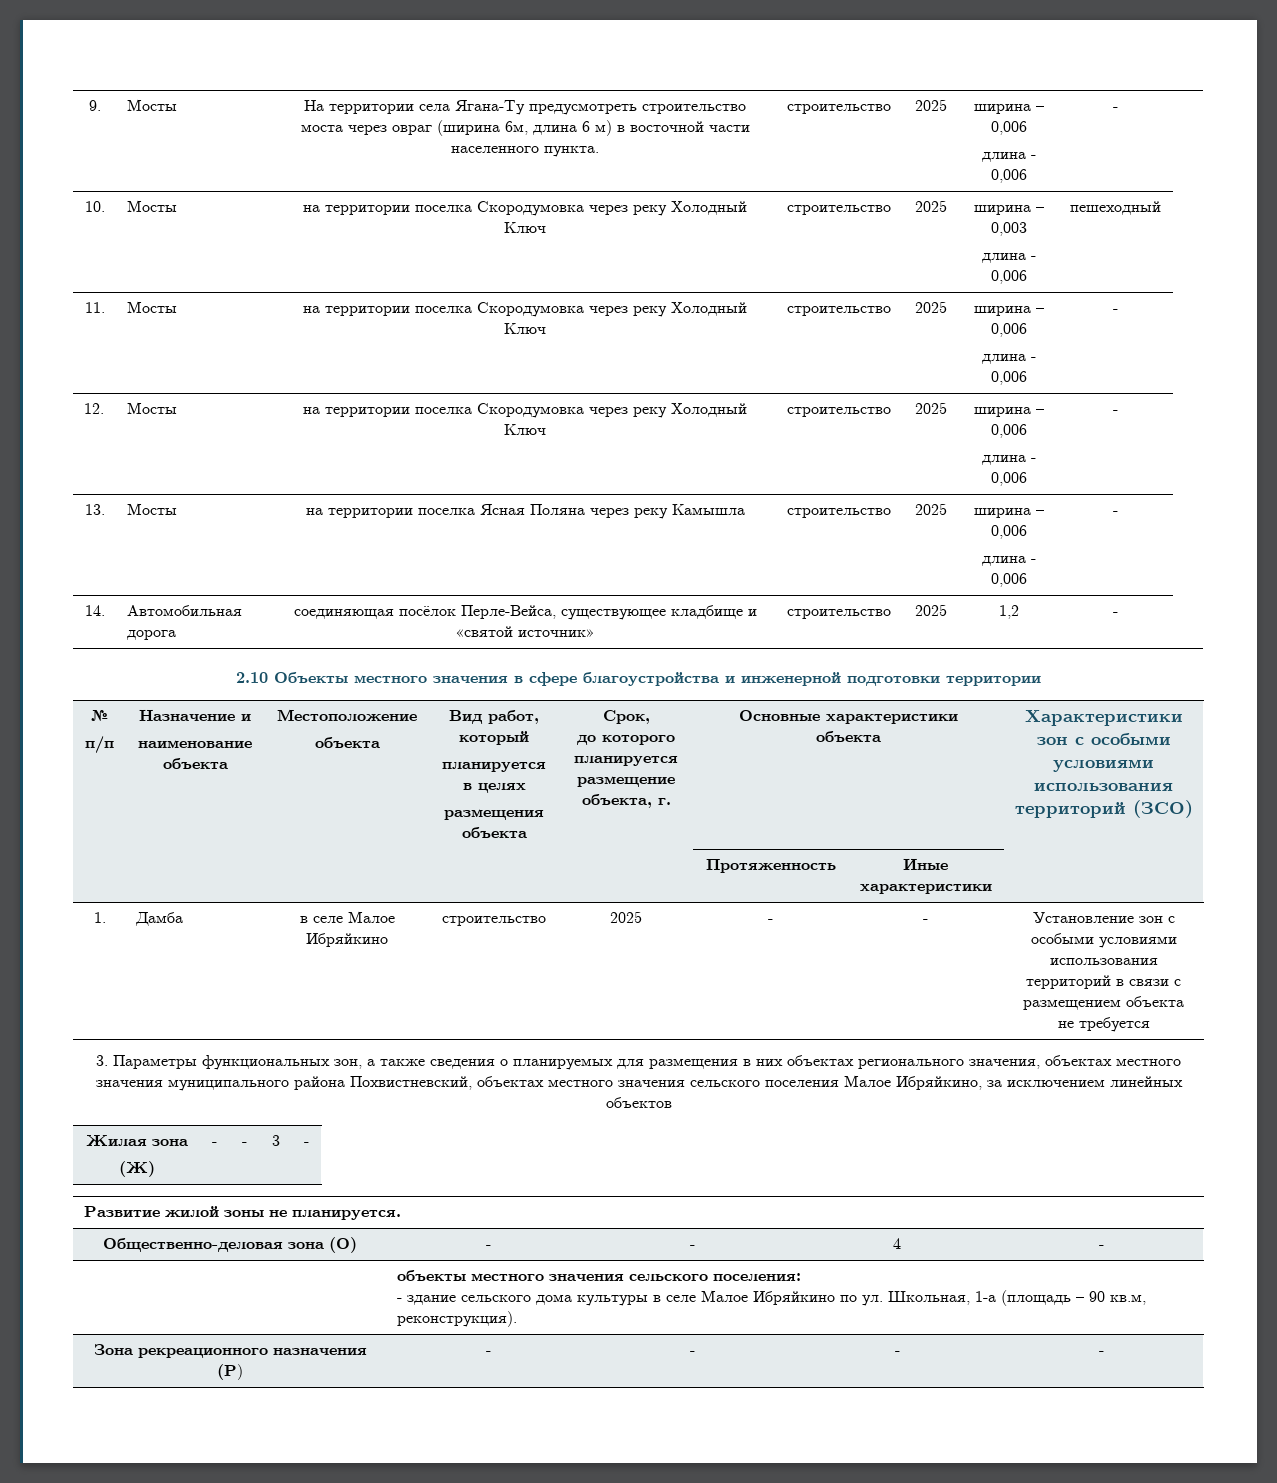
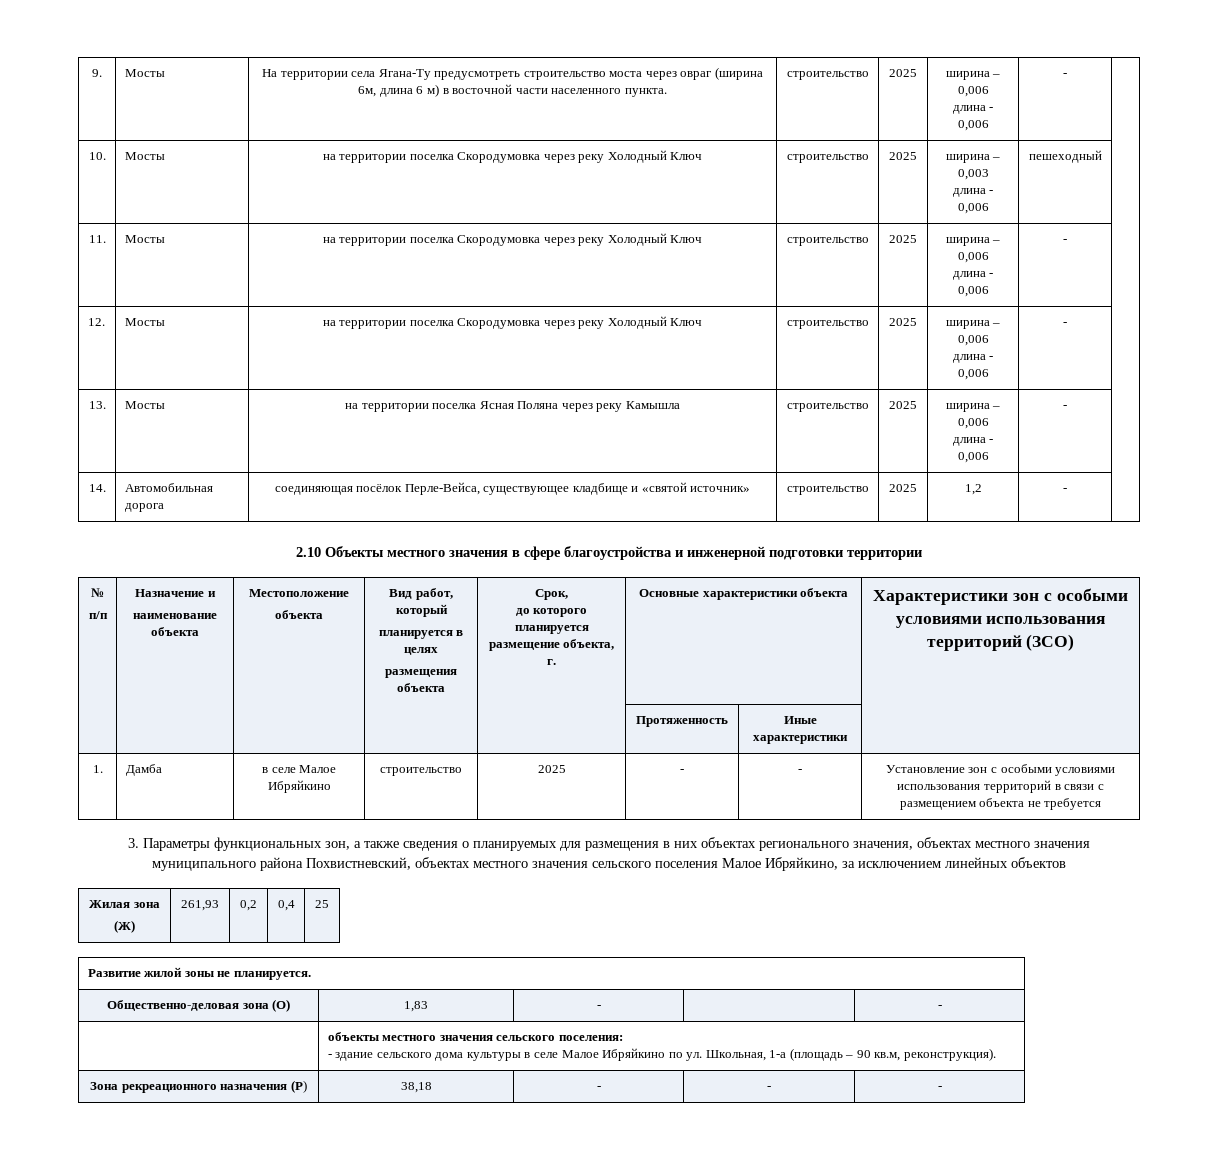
  Жилая зона
- (Ж) | - | - | 3 | -
+ (Ж) | 261,93 | 0,2 | 0,4 | 25
- Общественно-деловая зона (О) | - | - | 4 | -
+ Общественно-деловая зона (О) | 1,83 | - | | -
- Зона рекреационного назначения (Р) | - | - | - | -
+ Зона рекреационного назначения (Р) | 38,18 | - | - | -

